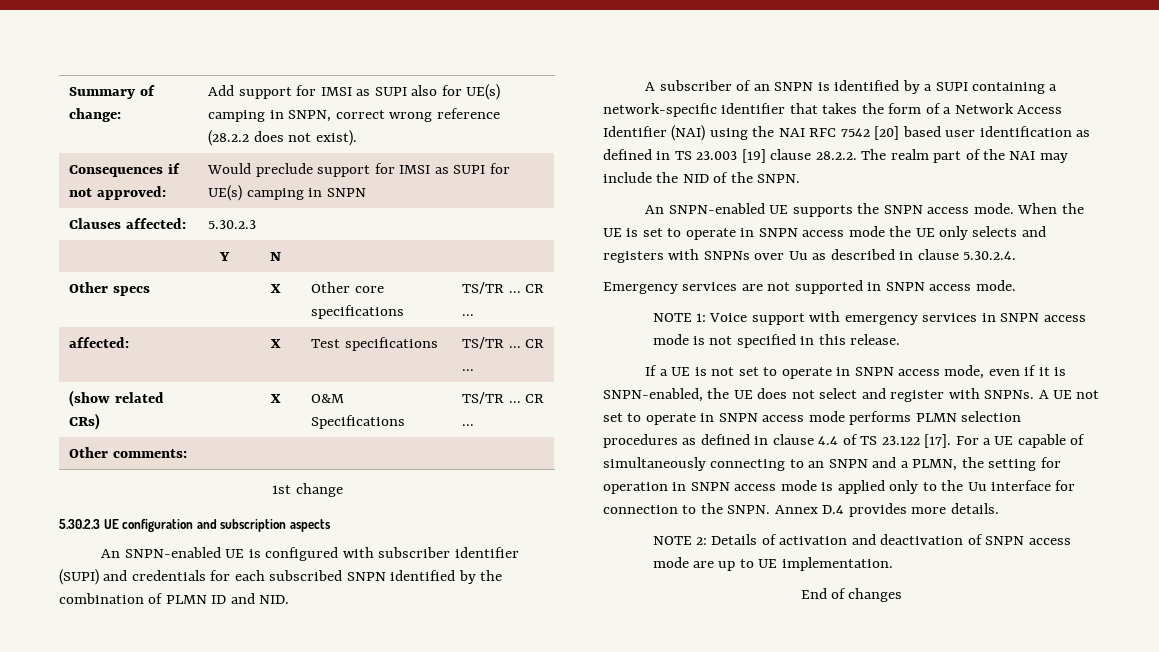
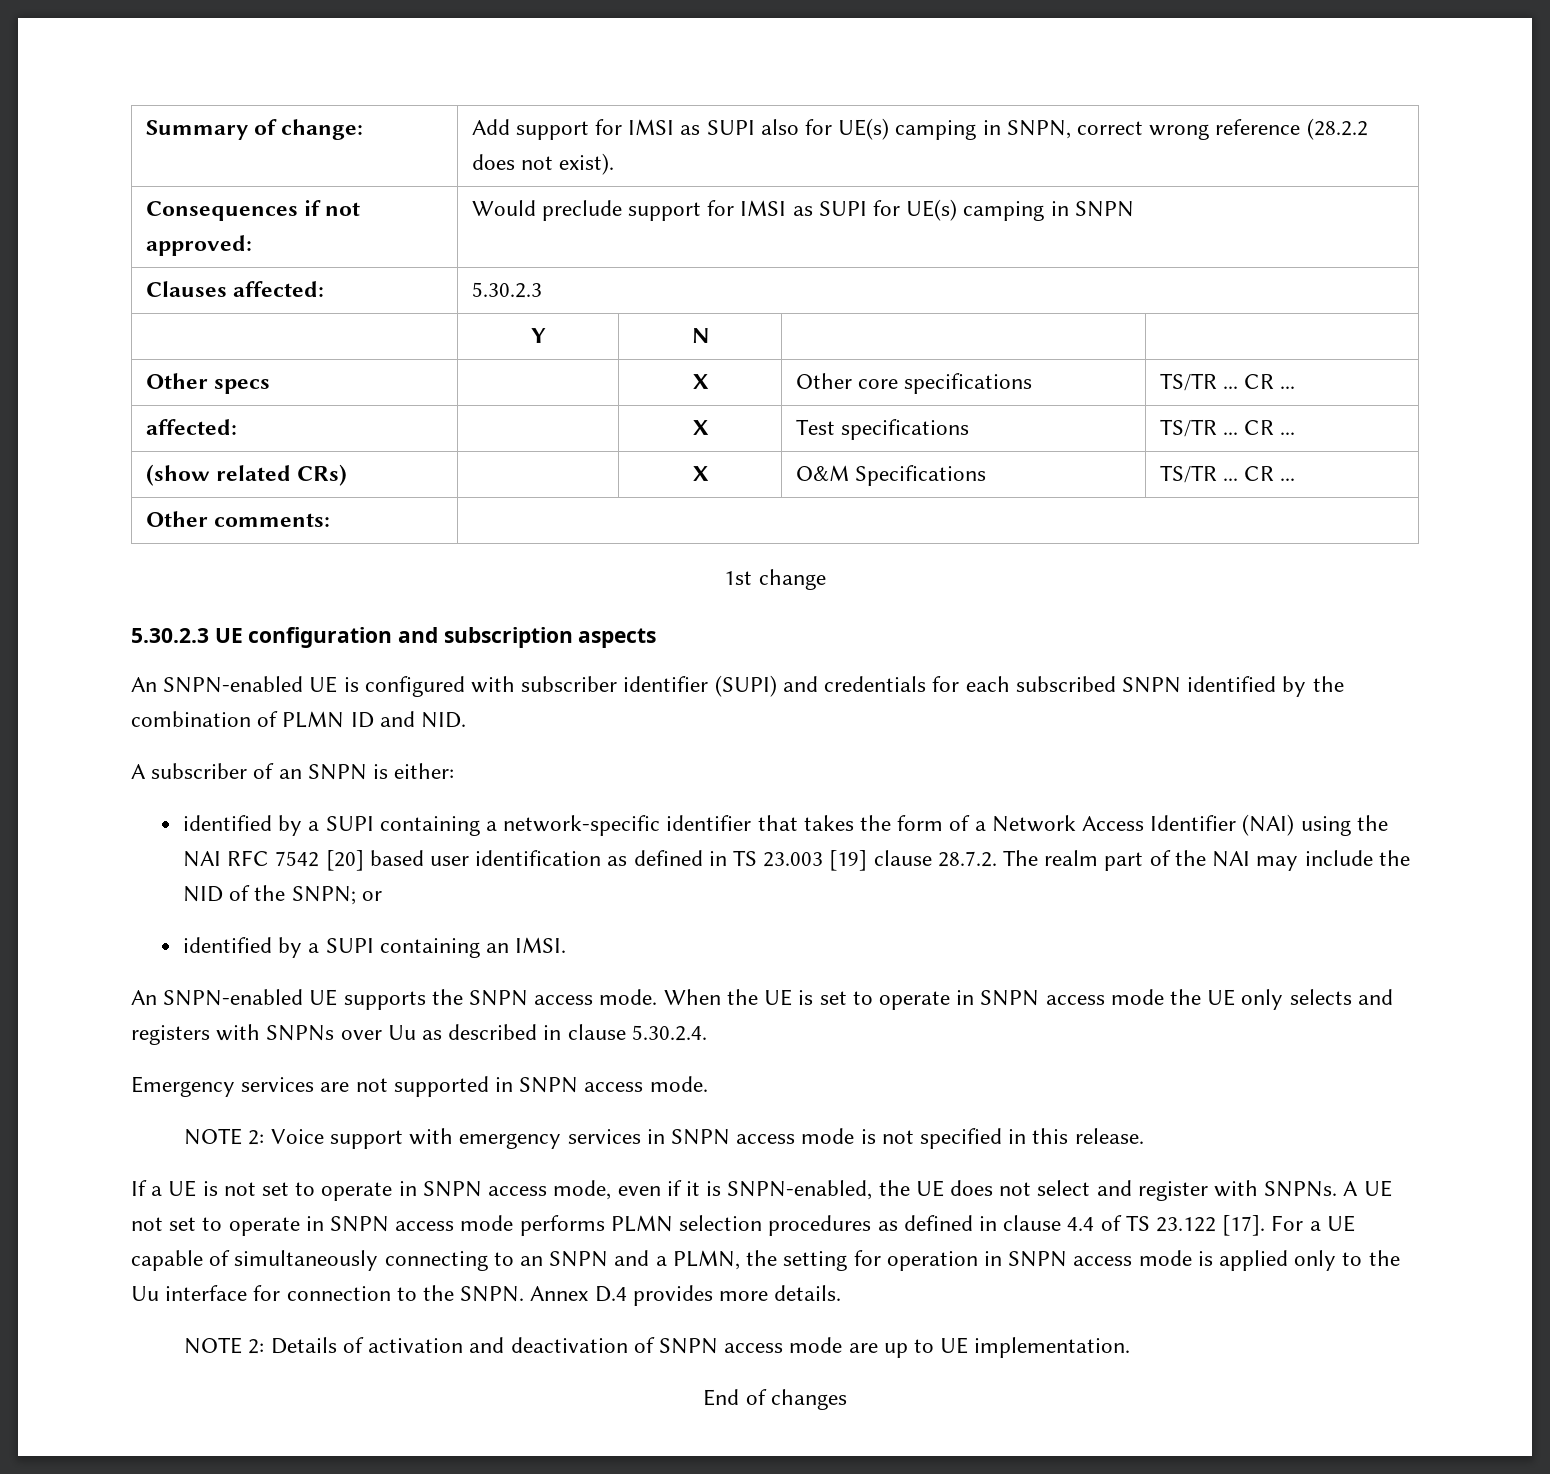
- A subscriber of an SNPN is identified by a SUPI containing a network-specific identifier that takes the form of a Network Access Identifier (NAI) using the NAI RFC 7542 [20] based user identification as defined in TS 23.003 [19] clause 28.2.2. The realm part of the NAI may include the NID of the SNPN.
+ A subscriber of an SNPN is either:
+ identified by a SUPI containing a network-specific identifier that takes the form of a Network Access Identifier (NAI) using the NAI RFC 7542 [20] based user identification as defined in TS 23.003 [19] clause 28.7.2. The realm part of the NAI may include the NID of the SNPN; or
+ identified by a SUPI containing an IMSI.
- NOTE 1: Voice support with emergency services in SNPN access mode is not specified in this release.
+ NOTE 2: Voice support with emergency services in SNPN access mode is not specified in this release.

